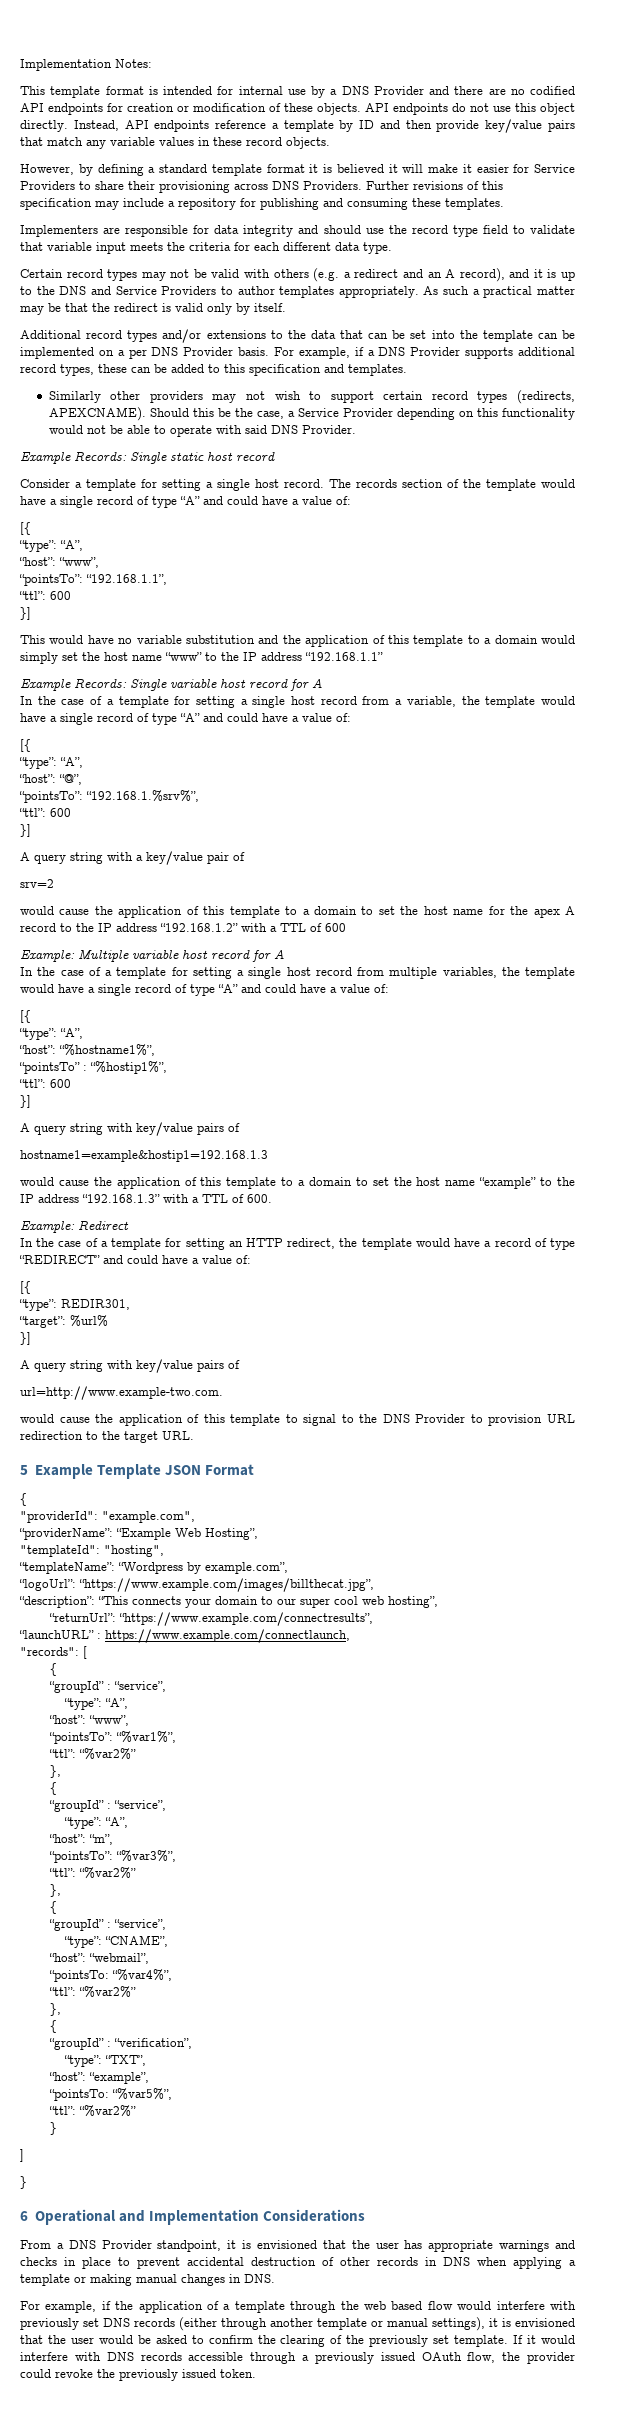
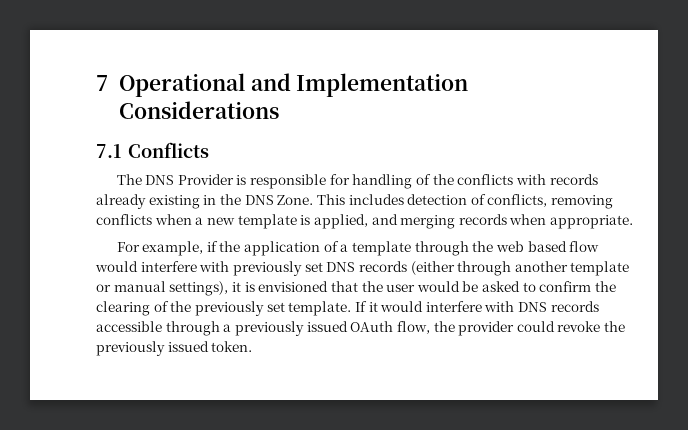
- Implementation Notes:
- This template format is intended for internal use by a DNS Provider and there are no codified API endpoints for creation or modification of these objects. API endpoints do not use this object directly. Instead, API endpoints reference a template by ID and then provide key/value pairs that match any variable values in these record objects.
- However, by defining a standard template format it is believed it will make it easier for Service Providers to share their provisioning across DNS Providers. Further revisions of this specification may include a repository for publishing and consuming these templates.
- Implementers are responsible for data integrity and should use the record type field to validate that variable input meets the criteria for each different data type.
- Certain record types may not be valid with others (e.g. a redirect and an A record), and it is up to the DNS and Service Providers to author templates appropriately. As such a practical matter may be that the redirect is valid only by itself.
- Additional record types and/or extensions to the data that can be set into the template can be implemented on a per DNS Provider basis. For example, if a DNS Provider supports additional record types, these can be added to this specification and templates.
- Similarly other providers may not wish to support certain record types (redirects, APEXCNAME). Should this be the case, a Service Provider depending on this functionality would not be able to operate with said DNS Provider.
- Example Records: Single static host record
- Consider a template for setting a single host record. The records section of the template would have a single record of type “A” and could have a value of:
- [{
- “type”: “A”,
- “host”: “www”,
- “pointsTo”: “192.168.1.1”,
- “ttl”: 600
- }]
- This would have no variable substitution and the application of this template to a domain would simply set the host name “www” to the IP address “192.168.1.1”
- Example Records: Single variable host record for A
- In the case of a template for setting a single host record from a variable, the template would have a single record of type “A” and could have a value of:
- [{
- “type”: “A”,
- “host”: “@”,
- “pointsTo”: “192.168.1.%srv%”,
- “ttl”: 600
- }]
- A query string with a key/value pair of
- srv=2
- would cause the application of this template to a domain to set the host name for the apex A record to the IP address “192.168.1.2” with a TTL of 600
- Example: Multiple variable host record for A
- In the case of a template for setting a single host record from multiple variables, the template would have a single record of type “A” and could have a value of:
- [{
- “type”: “A”,
- “host”: “%hostname1%”,
- “pointsTo” : “%hostip1%”,
- “ttl”: 600
- }]
- A query string with key/value pairs of
- hostname1=example&hostip1=192.168.1.3
- would cause the application of this template to a domain to set the host name “example” to the IP address “192.168.1.3” with a TTL of 600.
- Example: Redirect
- In the case of a template for setting an HTTP redirect, the template would have a record of type “REDIRECT” and could have a value of:
- [{
- “type”: REDIR301,
- “target”: %url%
- }]
- A query string with key/value pairs of
- url=http://www.example-two.com.
- would cause the application of this template to signal to the DNS Provider to provision URL redirection to the target URL.
- 5 Example Template JSON Format
- {
- "providerId": "example.com",
- “providerName”: “Example Web Hosting”,
- "templateId": "hosting",
- “templateName”: “Wordpress by example.com”,
- “logoUrl”: “https://www.example.com/images/billthecat.jpg”,
- “description”: “This connects your domain to our super cool web hosting”,
- “returnUrl”: “https://www.example.com/connectresults”,
- “launchURL” : https://www.example.com/connectlaunch,
- "records": [
- {
- “groupId” : “service”,
- “type”: “A”,
- “host”: “www”,
- “pointsTo”: “%var1%”,
- “ttl”: “%var2%”
- },
- {
- “groupId” : “service”,
- “type”: “A”,
- “host”: “m”,
- “pointsTo”: “%var3%”,
- “ttl”: “%var2%”
- },
- {
- “groupId” : “service”,
- “type”: “CNAME”,
- “host”: “webmail”,
- “pointsTo: “%var4%”,
- “ttl”: “%var2%”
- },
- {
- “groupId” : “verification”,
- “type”: “TXT”,
- “host”: “example”,
- “pointsTo: “%var5%”,
- “ttl”: “%var2%”
- }
- ]
- }
- 6 Operational and Implementation Considerations
- From a DNS Provider standpoint, it is envisioned that the user has appropriate warnings and checks in place to prevent accidental destruction of other records in DNS when applying a template or making manual changes in DNS.
+ 7 Operational and Implementation Considerations
+ 7.1 Conflicts
+ The DNS Provider is responsible for handling of the conflicts with records already existing in the DNS Zone. This includes detection of conflicts, removing conflicts when a new template is applied, and merging records when appropriate.

